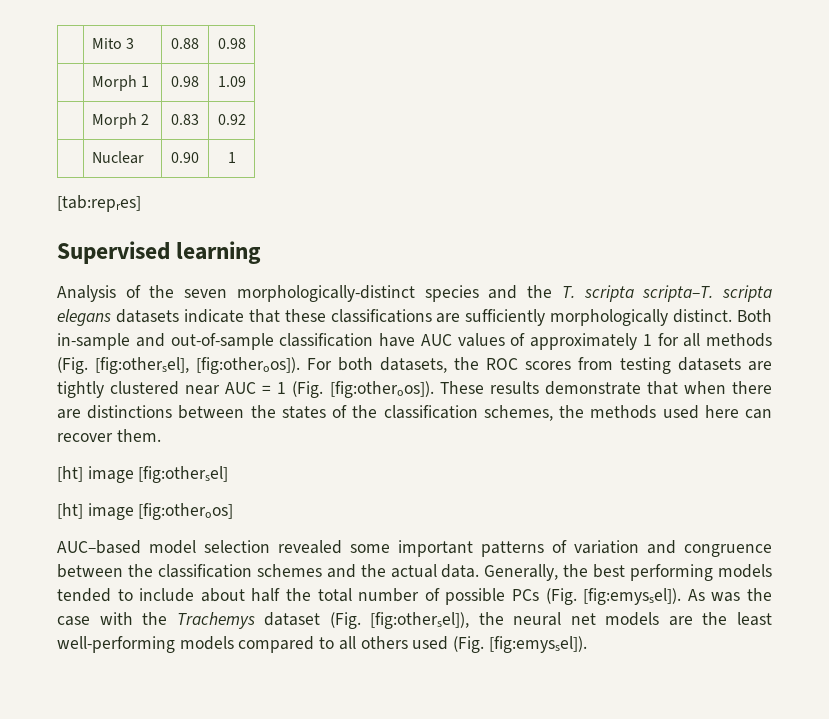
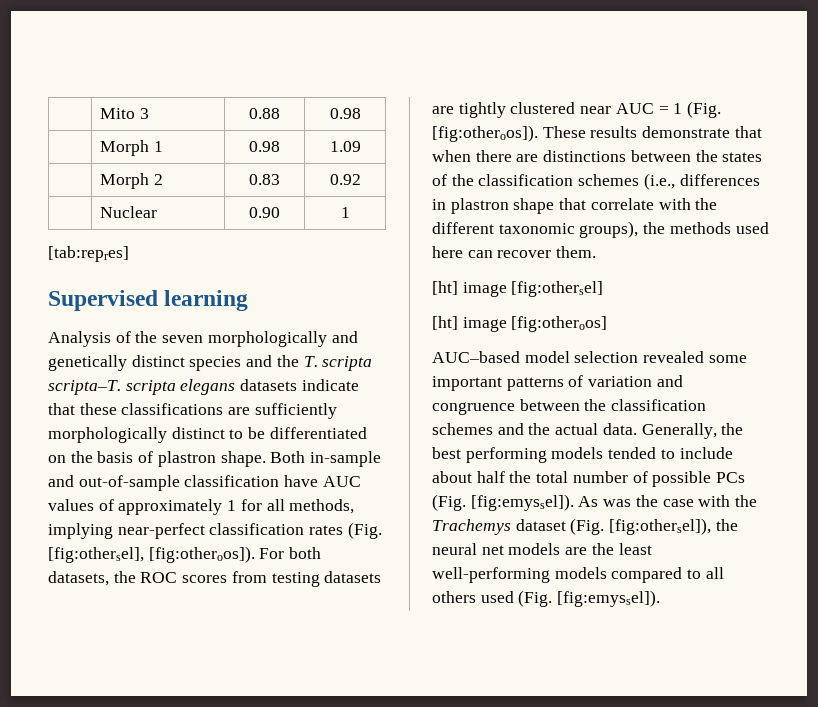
- Analysis of the seven morphologically-distinct species and the T. scripta scripta–T. scripta elegans datasets indicate that these classifications are sufficiently morphologically distinct.
+ Analysis of the seven morphologically and genetically distinct species and the T. scripta scripta–T. scripta elegans datasets indicate that these classifications are sufficiently morphologically distinct to be differentiated on the basis of plastron shape.
- Both in-sample and out-of-sample classification have AUC values of approximately 1 for all methods (Fig. [fig:othersel], [fig:otheroos]).
+ Both in-sample and out-of-sample classification have AUC values of approximately 1 for all methods, implying near-perfect classification rates (Fig. [fig:othersel], [fig:otheroos]).
- These results demonstrate that when there are distinctions between the states of the classification schemes, the methods used here can recover them.
+ These results demonstrate that when there are distinctions between the states of the classification schemes (i.e., differences in plastron shape that correlate with the different taxonomic groups), the methods used here can recover them.

